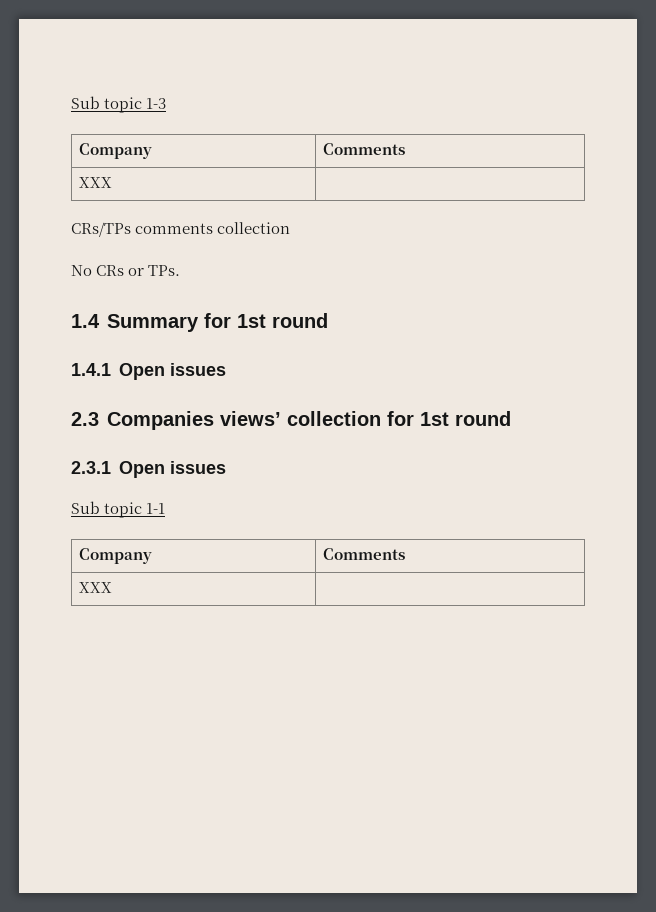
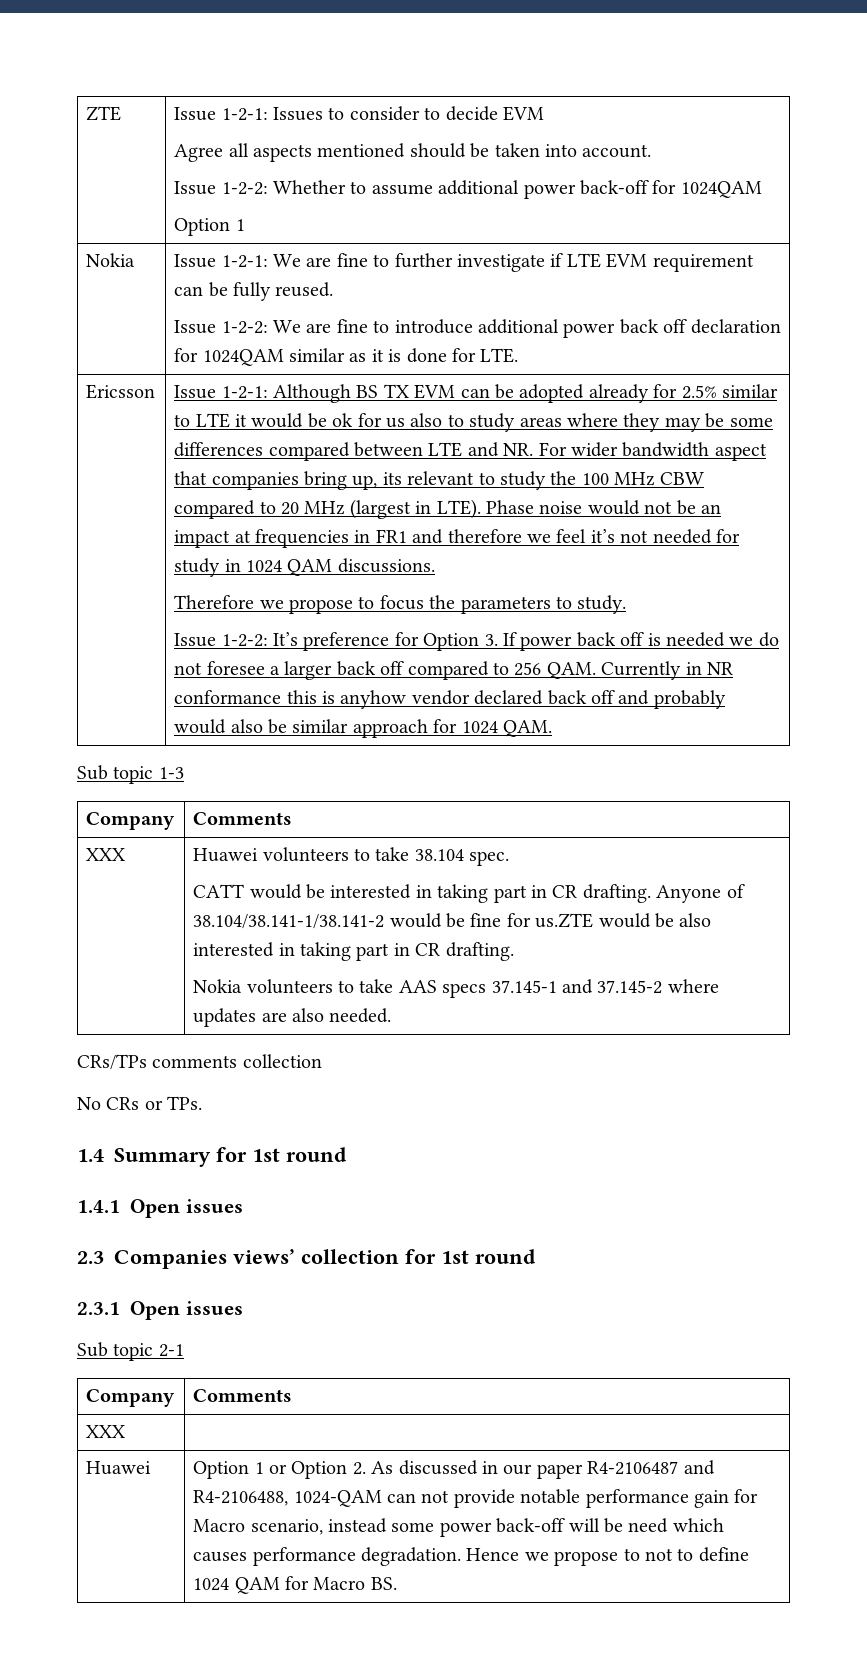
+ ZTE | Issue 1-2-1: Issues to consider to decide EVM
+ Agree all aspects mentioned should be taken into account.
+ Issue 1-2-2: Whether to assume additional power back-off for 1024QAM
+ Option 1
+ Nokia | Issue 1-2-1: We are fine to further investigate if LTE EVM requirement can be fully reused.
+ Issue 1-2-2: We are fine to introduce additional power back off declaration for 1024QAM similar as it is done for LTE.
+ Ericsson | Issue 1-2-1: Although BS TX EVM can be adopted already for 2.5% similar to LTE it would be ok for us also to study areas where they may be some differences compared between LTE and NR. For wider bandwidth aspect that companies bring up, its relevant to study the 100 MHz CBW compared to 20 MHz (largest in LTE). Phase noise would not be an impact at frequencies in FR1 and therefore we feel it’s not needed for study in 1024 QAM discussions.
+ Therefore we propose to focus the parameters to study.
+ Issue 1-2-2: It’s preference for Option 3. If power back off is needed we do not foresee a larger back off compared to 256 QAM. Currently in NR conformance this is anyhow vendor declared back off and probably would also be similar approach for 1024 QAM.
+ Huawei volunteers to take 38.104 spec.
+ CATT would be interested in taking part in CR drafting. Anyone of 38.104/38.141-1/38.141-2 would be fine for us.ZTE would be also interested in taking part in CR drafting.
+ Nokia volunteers to take AAS specs 37.145-1 and 37.145-2 where updates are also needed.
- Sub topic 1-1
+ Sub topic 2-1
  Company | Comments
  XXX |
+ Huawei | Option 1 or Option 2. As discussed in our paper R4-2106487 and R4-2106488, 1024-QAM can not provide notable performance gain for Macro scenario, instead some power back-off will be need which causes performance degradation. Hence we propose to not to define 1024 QAM for Macro BS.

